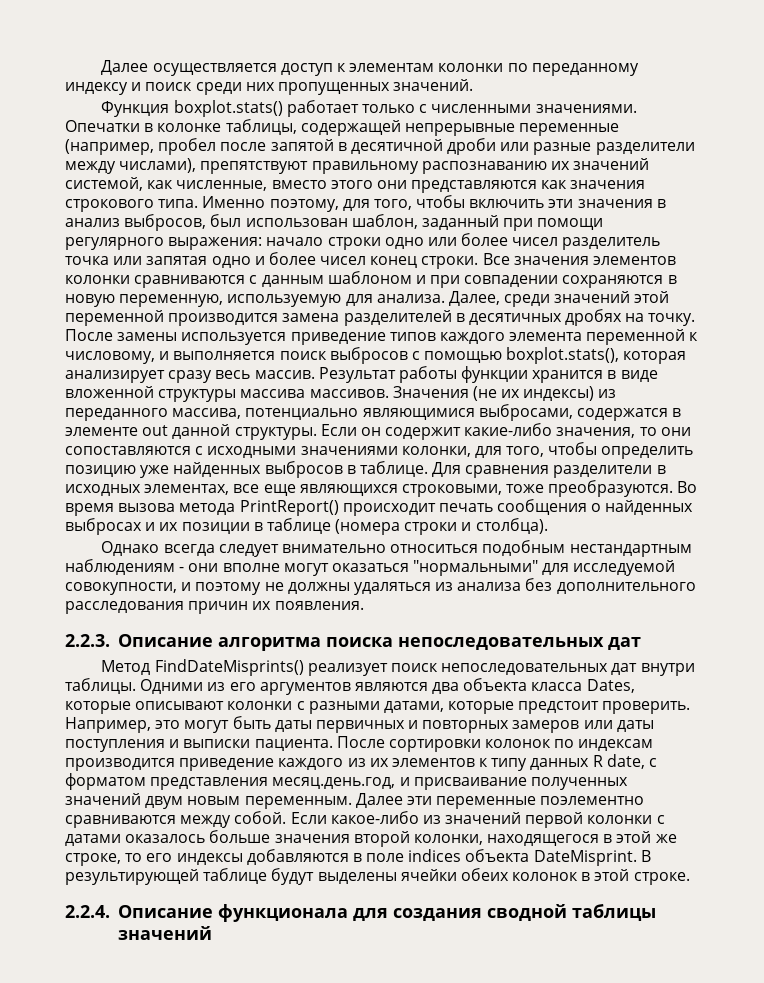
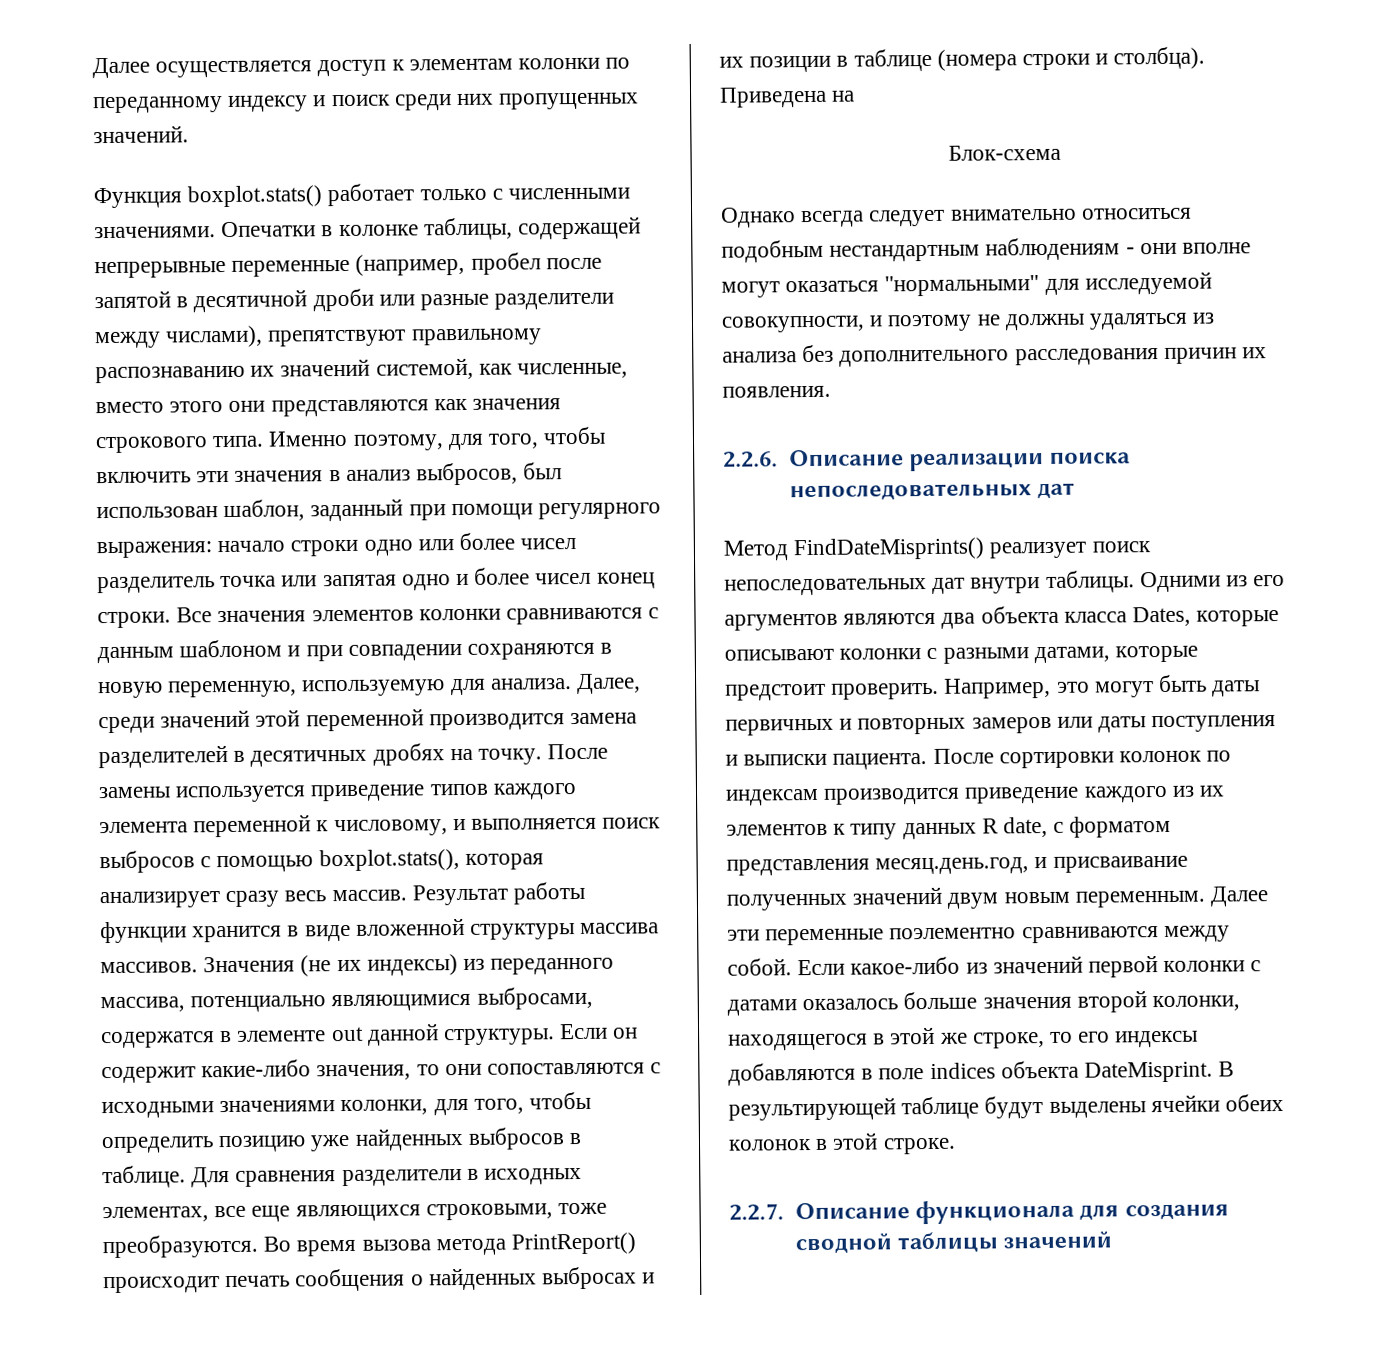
+ Приведена на
+ Блок-схема
- 2.2.3. Описание алгоритма поиска непоследовательных дат
+ 2.2.6. Описание реализации поиска непоследовательных дат
- 2.2.4. Описание функционала для создания сводной таблицы значений
+ 2.2.7. Описание функционала для создания сводной таблицы значений

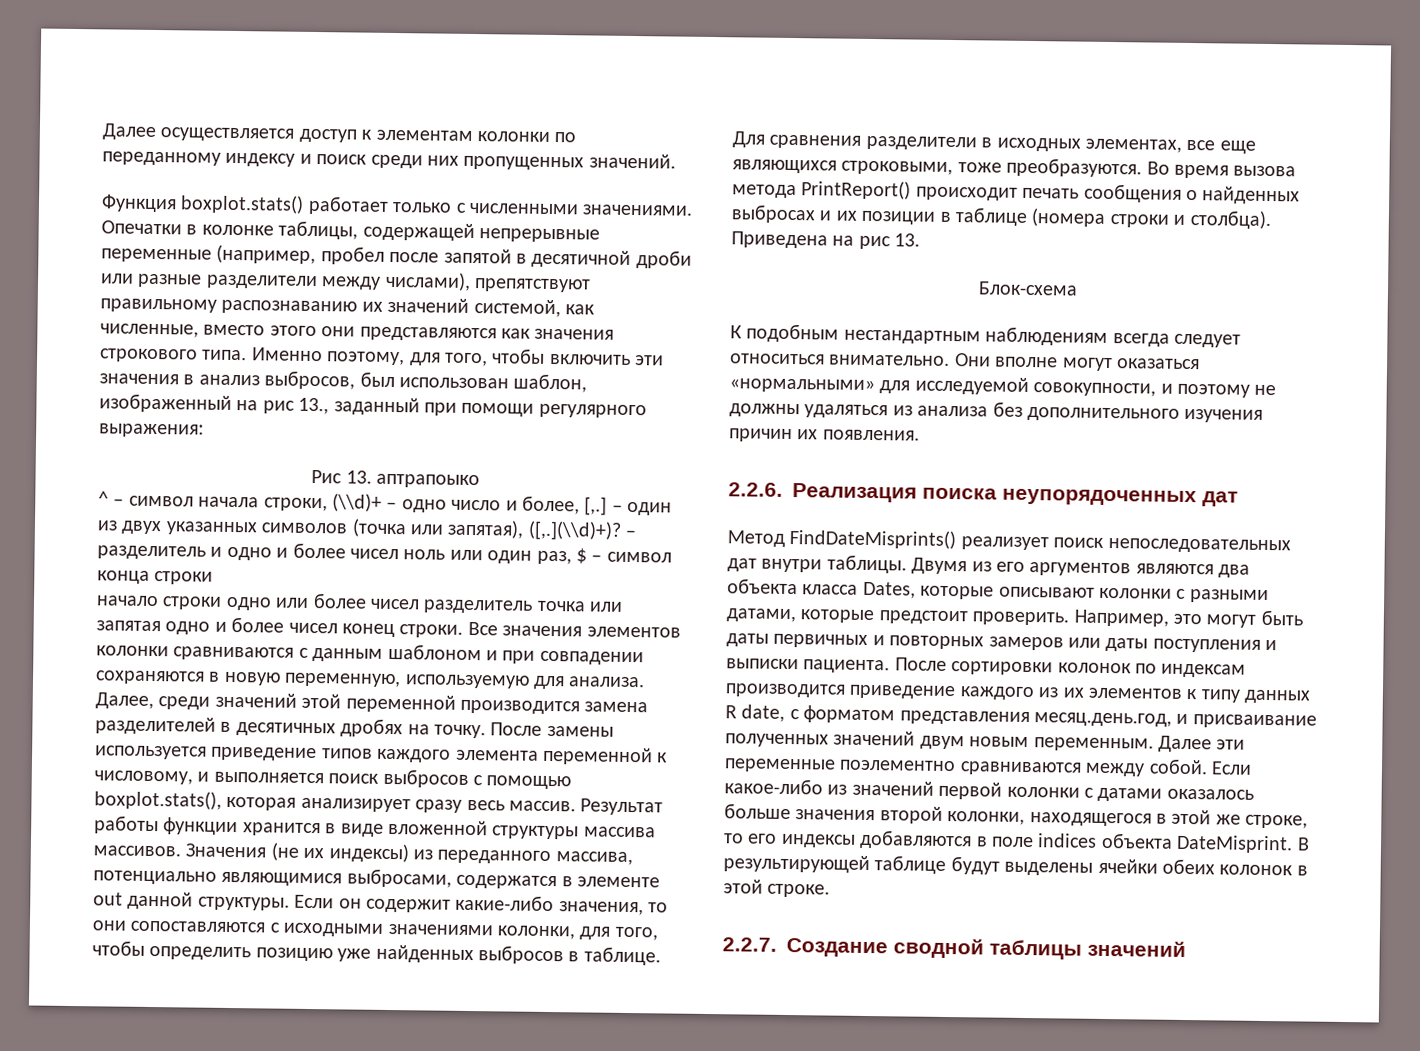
- Именно поэтому, для того, чтобы включить эти значения в анализ выбросов, был использован шаблон, заданный при помощи регулярного выражения: начало строки одно или более чисел разделитель точка или запятая одно и более чисел конец строки.
+ Именно поэтому, для того, чтобы включить эти значения в анализ выбросов, был использован шаблон, изображенный на рис 13., заданный при помощи регулярного выражения:
+ Рис 13. аптрапоыко
+ ^ – символ начала строки, (\\d)+ – одно число и более, [,.] – один из двух указанных символов (точка или запятая), ([,.](\\d)+)? – разделитель и одно и более чисел ноль или один раз, $ – символ конца строки
+ начало строки одно или более чисел разделитель точка или запятая одно и более чисел конец строки.
- Приведена на
+ Приведена на рис 13.
- Однако всегда следует внимательно относиться подобным нестандартным наблюдениям - они вполне могут оказаться "нормальными" для исследуемой совокупности, и поэтому не должны удаляться из анализа без дополнительного расследования причин их появления.
+ К подобным нестандартным наблюдениям всегда следует относиться внимательно. Они вполне могут оказаться «нормальными» для исследуемой совокупности, и поэтому не должны удаляться из анализа без дополнительного изучения причин их появления.
- 2.2.6. Описание реализации поиска непоследовательных дат
+ 2.2.6. Реализация поиска неупорядоченных дат
- Одними из его аргументов являются два объекта класса Dates, которые описывают колонки с разными датами, которые предстоит проверить.
+ Двумя из его аргументов являются два объекта класса Dates, которые описывают колонки с разными датами, которые предстоит проверить.
- 2.2.7. Описание функционала для создания сводной таблицы значений
+ 2.2.7. Создание сводной таблицы значений

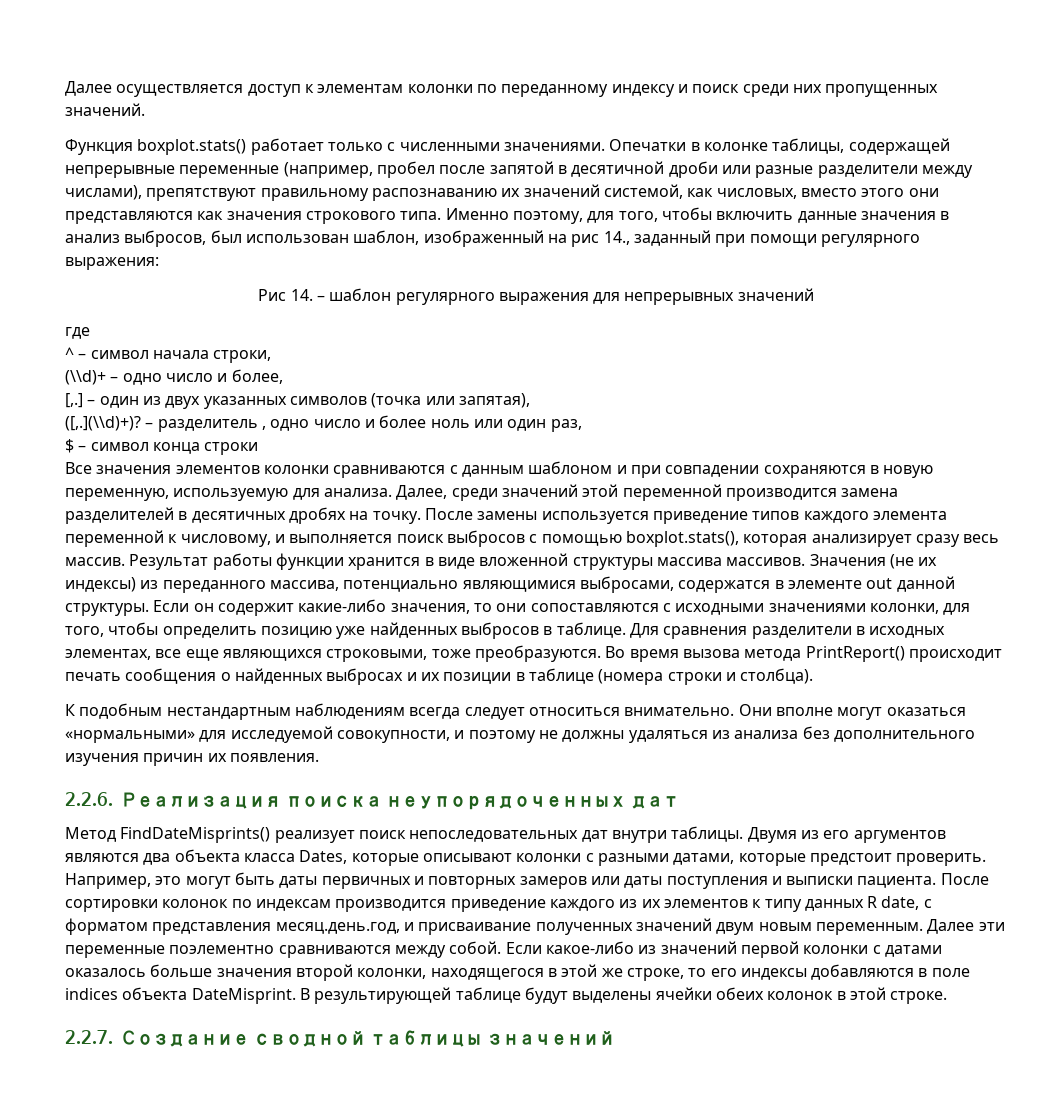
- Опечатки в колонке таблицы, содержащей непрерывные переменные (например, пробел после запятой в десятичной дроби или разные разделители между числами), препятствуют правильному распознаванию их значений системой, как численные, вместо этого они представляются как значения строкового типа.
+ Опечатки в колонке таблицы, содержащей непрерывные переменные (например, пробел после запятой в десятичной дроби или разные разделители между числами), препятствуют правильному распознаванию их значений системой, как числовых, вместо этого они представляются как значения строкового типа.
- Именно поэтому, для того, чтобы включить эти значения в анализ выбросов, был использован шаблон, изображенный на рис 13., заданный при помощи регулярного выражения:
+ Именно поэтому, для того, чтобы включить данные значения в анализ выбросов, был использован шаблон, изображенный на рис 14., заданный при помощи регулярного выражения:
- Рис 13. аптрапоыко
+ Рис 14. – шаблон регулярного выражения для непрерывных значений
+ где
- ^ – символ начала строки, (\\d)+ – одно число и более, [,.]
+ ^ – символ начала строки,
+ (\\d)+ – одно число и более,
+ [,.]
- – один из двух указанных символов (точка или запятая), ([,.](\\d)+)?
+ – один из двух указанных символов (точка или запятая),
+ ([,.](\\d)+)?
- – разделитель и одно и более чисел ноль или один раз, $ – символ конца строки
+ – разделитель , одно число и более ноль или один раз,
+ $ – символ конца строки
- начало строки одно или более чисел разделитель точка или запятая одно и более чисел конец строки.
- Приведена на рис 13.
- Блок-схема

